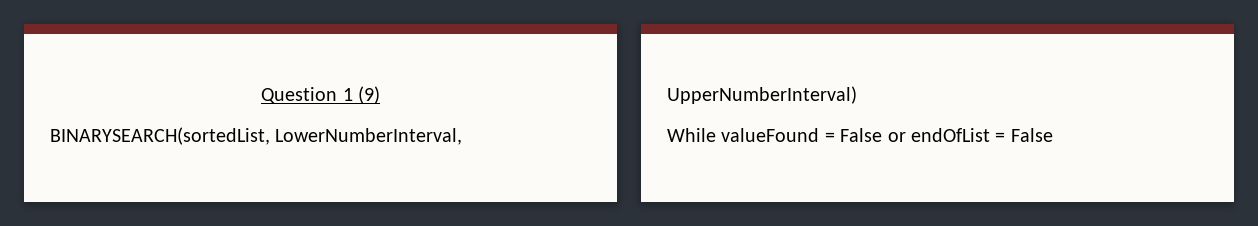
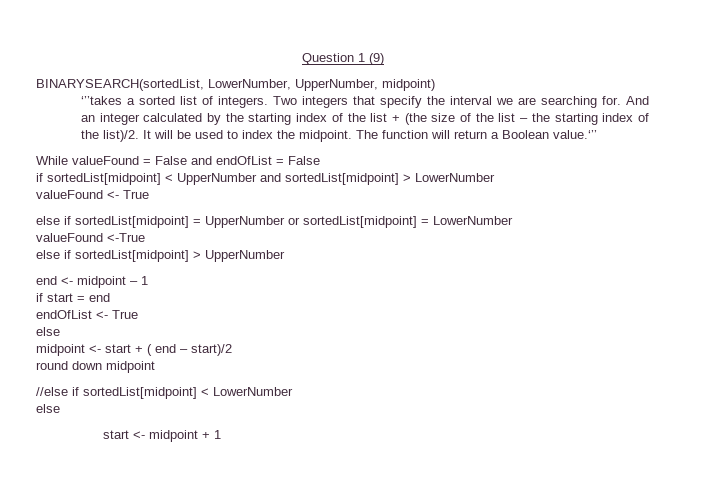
- BINARYSEARCH(sortedList, LowerNumberInterval, UpperNumberInterval)
+ BINARYSEARCH(sortedList, LowerNumber, UpperNumber, midpoint)
+ ‘’’takes a sorted list of integers. Two integers that specify the interval we are searching for. And an integer calculated by the starting index of the list + (the size of the list – the starting index of the list)/2. It will be used to index the midpoint. The function will return a Boolean value.‘’’
- While valueFound = False or endOfList = False
+ While valueFound = False and endOfList = False
+ if sortedList[midpoint] < UpperNumber and sortedList[midpoint] > LowerNumber
+ valueFound <- True
+ else if sortedList[midpoint] = UpperNumber or sortedList[midpoint] = LowerNumber
+ valueFound <-True
+ else if sortedList[midpoint] > UpperNumber
+ end <- midpoint – 1
+ if start = end
+ endOfList <- True
+ else
+ midpoint <- start + ( end – start)/2
+ round down midpoint
+ //else if sortedList[midpoint] < LowerNumber
+ else
+ start <- midpoint + 1

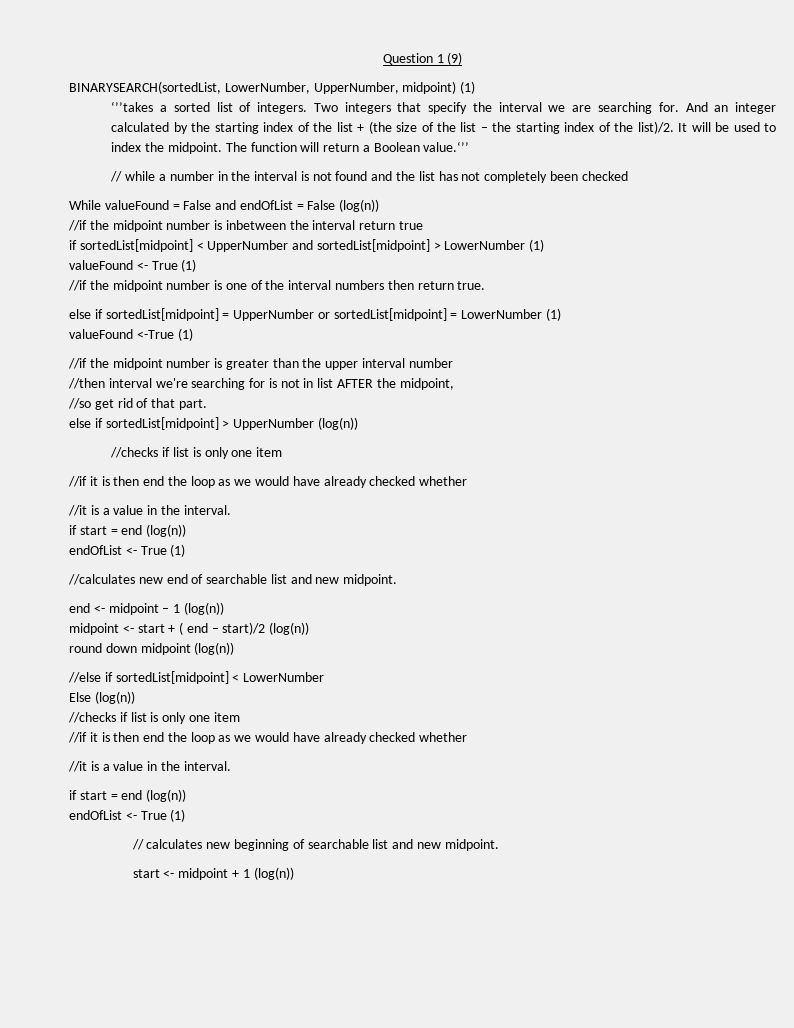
- BINARYSEARCH(sortedList, LowerNumber, UpperNumber, midpoint)
+ BINARYSEARCH(sortedList, LowerNumber, UpperNumber, midpoint) (1)
+ // while a number in the interval is not found and the list has not completely been checked
- While valueFound = False and endOfList = False
+ While valueFound = False and endOfList = False (log(n))
+ //if the midpoint number is inbetween the interval return true
- if sortedList[midpoint] < UpperNumber and sortedList[midpoint] > LowerNumber
+ if sortedList[midpoint] < UpperNumber and sortedList[midpoint] > LowerNumber (1)
- valueFound <- True
+ valueFound <- True (1)
+ //if the midpoint number is one of the interval numbers then return true.
- else if sortedList[midpoint] = UpperNumber or sortedList[midpoint] = LowerNumber
+ else if sortedList[midpoint] = UpperNumber or sortedList[midpoint] = LowerNumber (1)
- valueFound <-True
+ valueFound <-True (1)
+ //if the midpoint number is greater than the upper interval number
+ //then interval we're searching for is not in list AFTER the midpoint,
+ //so get rid of that part.
- else if sortedList[midpoint] > UpperNumber
+ else if sortedList[midpoint] > UpperNumber (log(n))
+ //checks if list is only one item
+ //if it is then end the loop as we would have already checked whether
+ //it is a value in the interval.
+ if start = end (log(n))
+ endOfList <- True (1)
+ //calculates new end of searchable list and new midpoint.
- end <- midpoint – 1
- if start = end
- endOfList <- True
- else
+ end <- midpoint – 1 (log(n))
- midpoint <- start + ( end – start)/2
+ midpoint <- start + ( end – start)/2 (log(n))
- round down midpoint
+ round down midpoint (log(n))
  //else if sortedList[midpoint] < LowerNumber
- else
+ Else (log(n))
+ //checks if list is only one item
+ //if it is then end the loop as we would have already checked whether
+ //it is a value in the interval.
+ if start = end (log(n))
+ endOfList <- True (1)
+ // calculates new beginning of searchable list and new midpoint.
- start <- midpoint + 1
+ start <- midpoint + 1 (log(n))

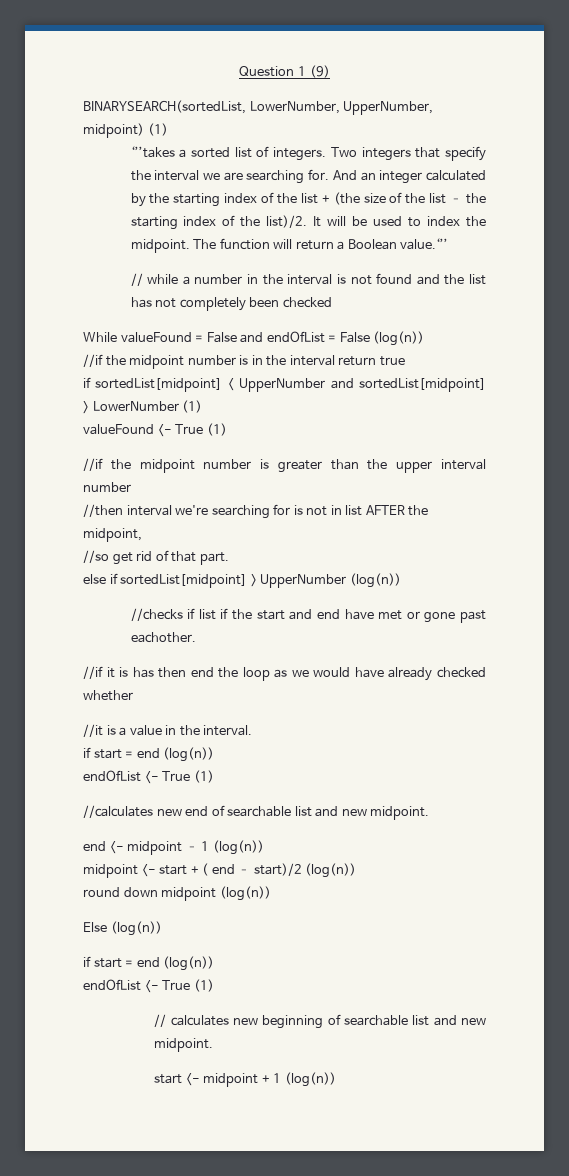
- //if the midpoint number is inbetween the interval return true
+ //if the midpoint number is in the interval return true
- //if the midpoint number is one of the interval numbers then return true.
- else if sortedList[midpoint] = UpperNumber or sortedList[midpoint] = LowerNumber (1)
- valueFound <-True (1)
  else if sortedList[midpoint] > UpperNumber (log(n))
- //checks if list is only one item
- //if it is then end the loop as we would have already checked whether
+ //checks if list if the start and end have met or gone past eachother.
+ //if it is has then end the loop as we would have already checked whether
- //else if sortedList[midpoint] < LowerNumber
  Else (log(n))
- //checks if list is only one item
- //if it is then end the loop as we would have already checked whether
- //it is a value in the interval.

